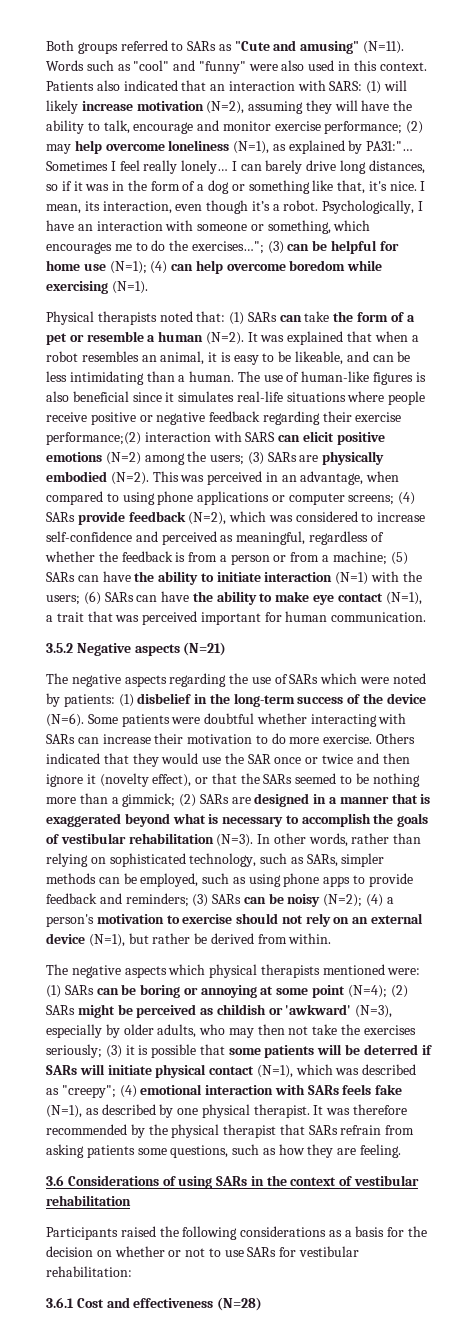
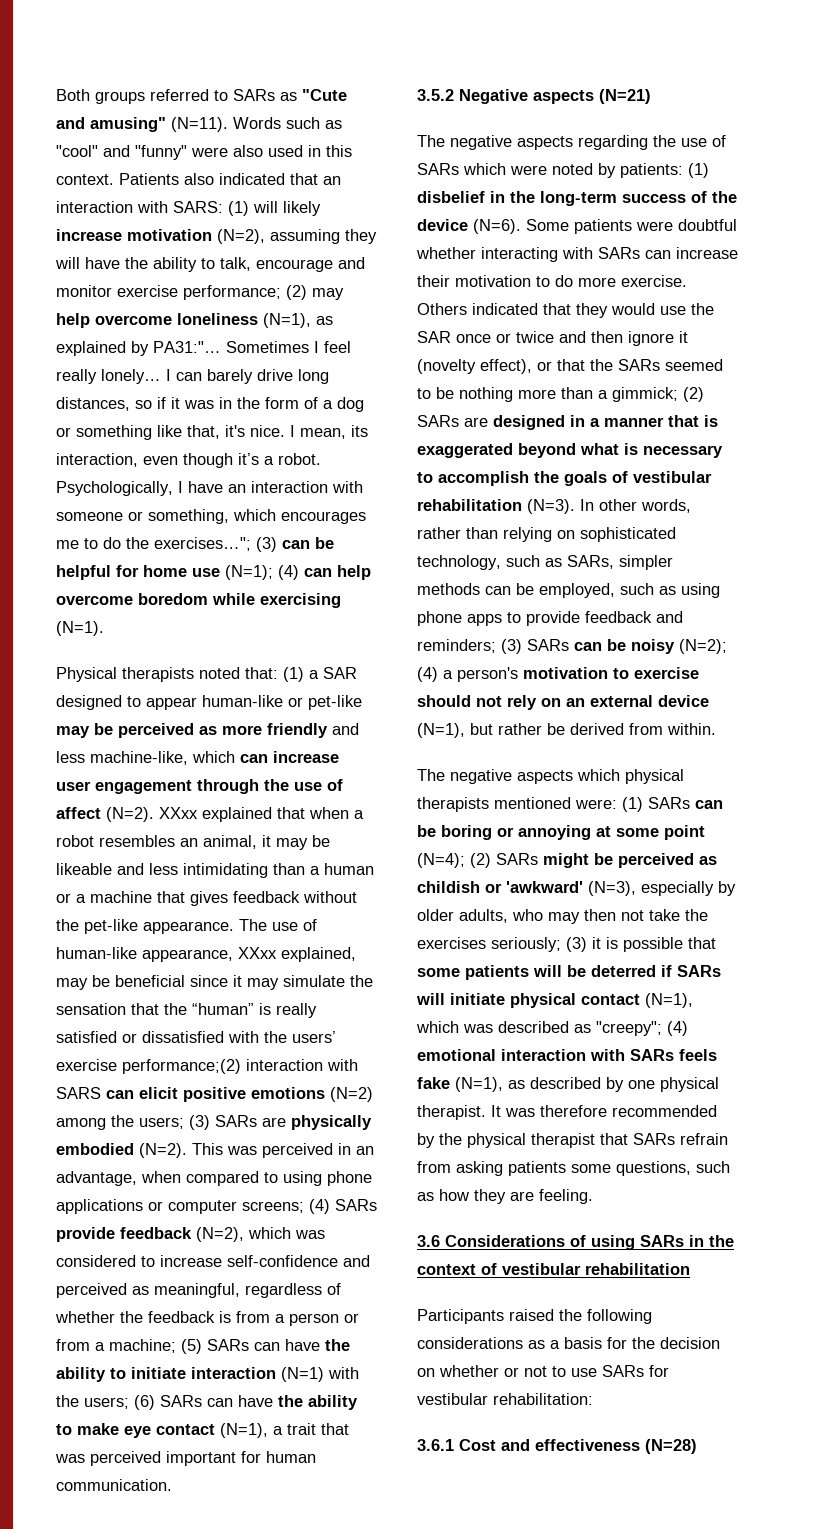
- Physical therapists noted that: (1) SARs can take the form of a pet or resemble a human (N=2). It was explained that when a robot resembles an animal, it is easy to be likeable, and can be less intimidating than a human. The use of human-like figures is also beneficial since it simulates real-life situations where people receive positive or negative feedback regarding their exercise performance;(2) interaction with SARS can elicit positive emotions (N=2) among the users; (3) SARs are physically embodied (N=2).
+ Physical therapists noted that: (1) a SAR designed to appear human-like or pet-like may be perceived as more friendly and less machine-like, which can increase user engagement through the use of affect (N=2). XXxx explained that when a robot resembles an animal, it may be likeable and less intimidating than a human or a machine that gives feedback without the pet-like appearance. The use of human-like appearance, XXxx explained, may be beneficial since it may simulate the sensation that the “human” is really satisfied or dissatisfied with the users’ exercise performance;(2) interaction with SARS can elicit positive emotions (N=2) among the users; (3) SARs are physically embodied (N=2).

